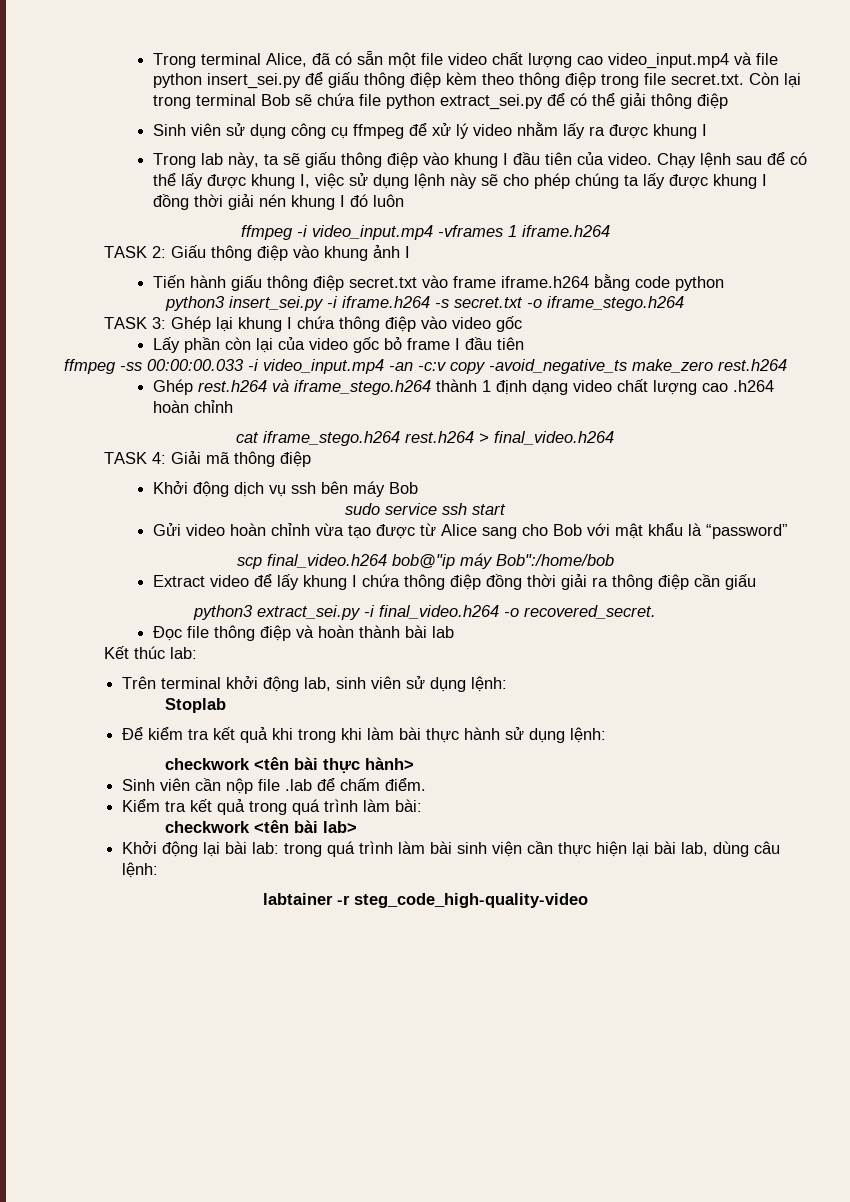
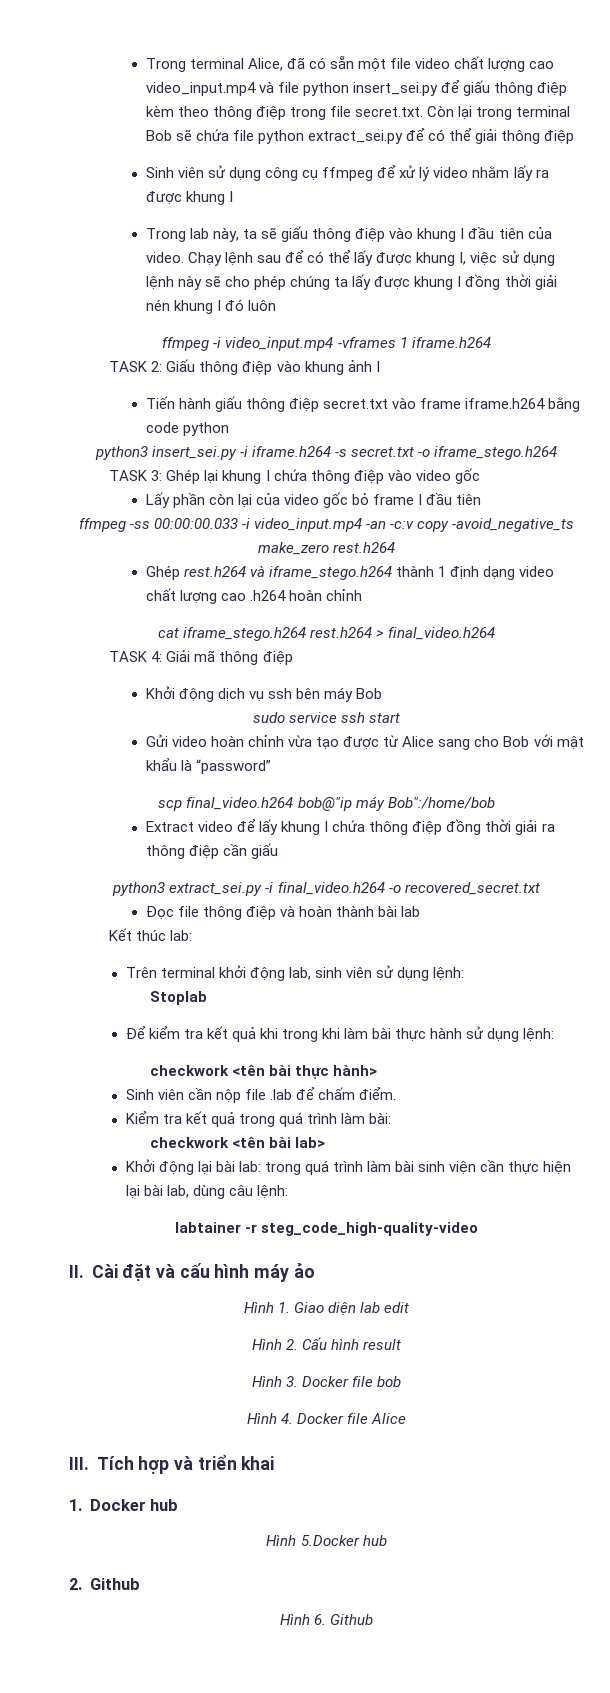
- python3 extract_sei.py -i final_video.h264 -o recovered_secret.
+ python3 extract_sei.py -i final_video.h264 -o recovered_secret.txt
+ II. Cài đặt và cấu hình máy ảo
+ Hình 1. Giao diện lab edit
+ Hình 2. Cấu hình result
+ Hình 3. Docker file bob
+ Hình 4. Docker file Alice
+ III. Tích hợp và triển khai
+ 1. Docker hub
+ Hình 5.Docker hub
+ 2. Github
+ Hình 6. Github

